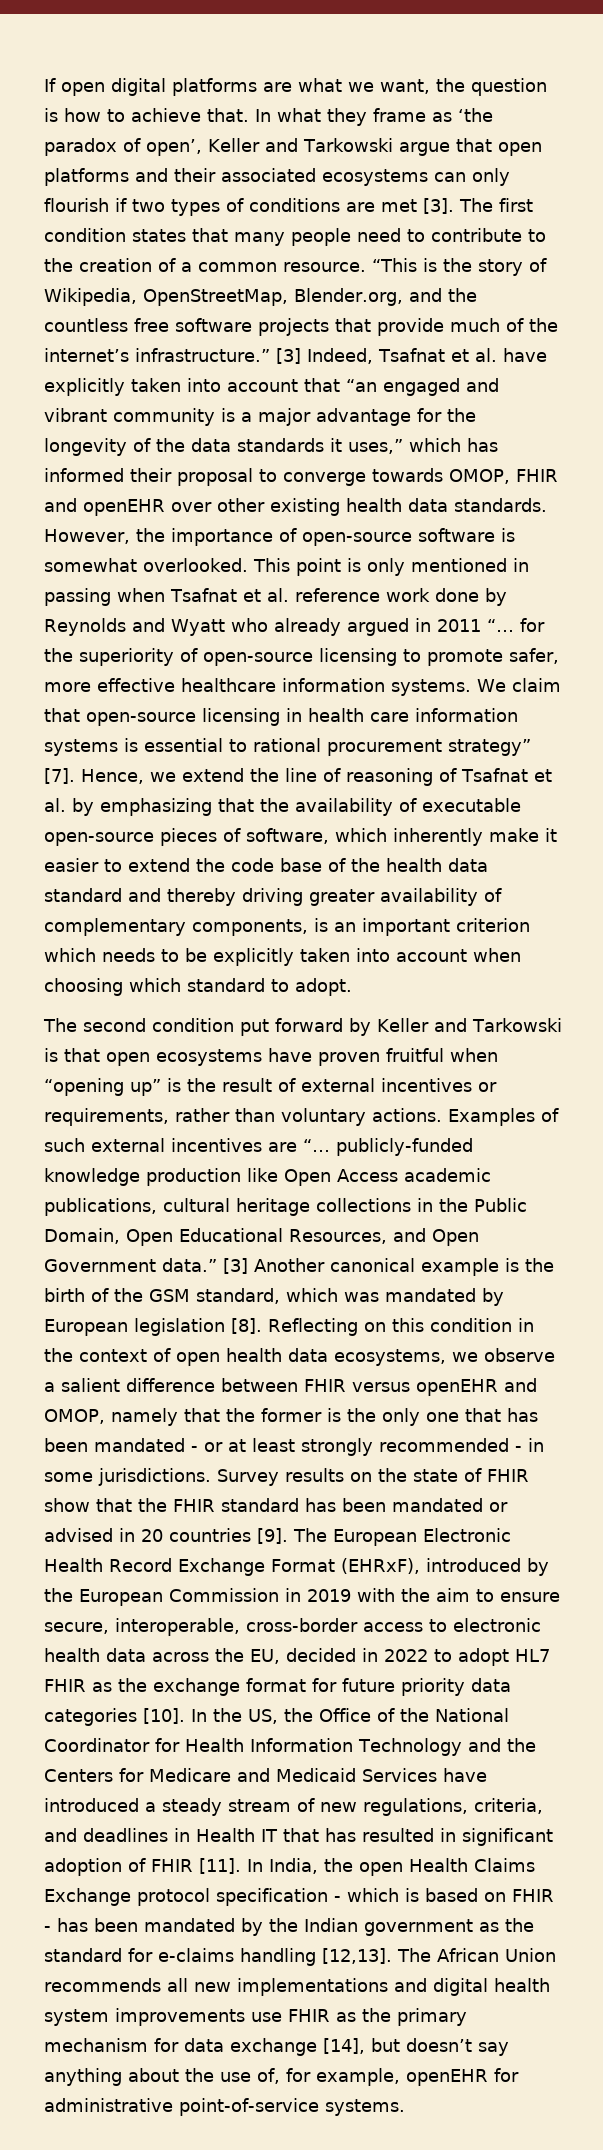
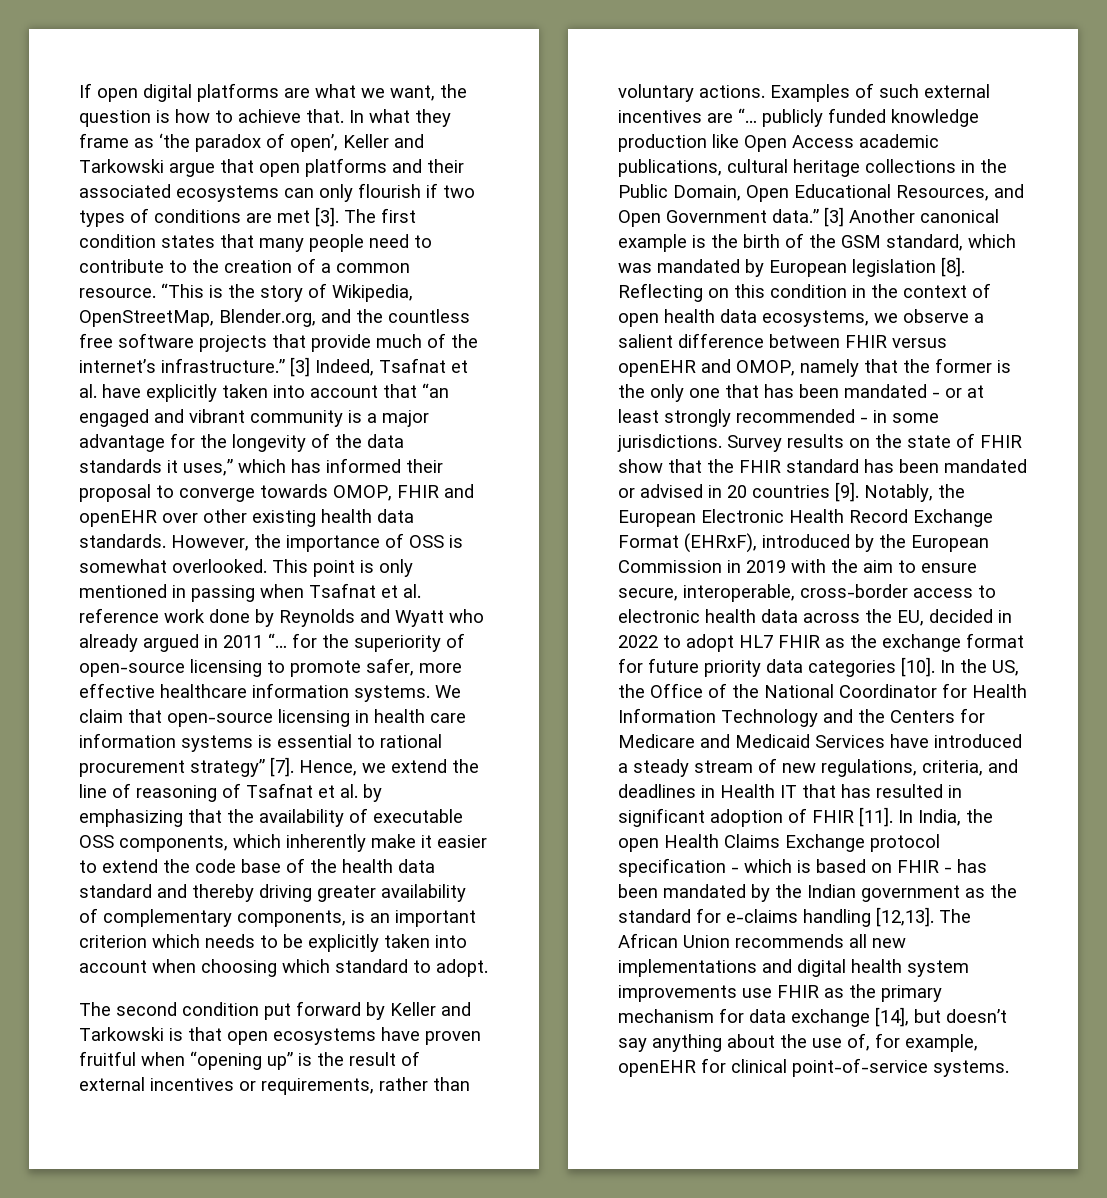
- However, the importance of open-source software is somewhat overlooked.
+ However, the importance of OSS is somewhat overlooked.
- Hence, we extend the line of reasoning of Tsafnat et al. by emphasizing that the availability of executable open-source pieces of software, which inherently make it easier to extend the code base of the health data standard and thereby driving greater availability of complementary components, is an important criterion which needs to be explicitly taken into account when choosing which standard to adopt.
+ Hence, we extend the line of reasoning of Tsafnat et al. by emphasizing that the availability of executable OSS components, which inherently make it easier to extend the code base of the health data standard and thereby driving greater availability of complementary components, is an important criterion which needs to be explicitly taken into account when choosing which standard to adopt.
- Examples of such external incentives are “… publicly-funded knowledge production like Open Access academic publications, cultural heritage collections in the Public Domain, Open Educational Resources, and Open Government data.”
+ Examples of such external incentives are “… publicly funded knowledge production like Open Access academic publications, cultural heritage collections in the Public Domain, Open Educational Resources, and Open Government data.”
- The European Electronic Health Record Exchange Format (EHRxF), introduced by the European Commission in 2019 with the aim to ensure secure, interoperable, cross-border access to electronic health data across the EU, decided in 2022 to adopt HL7 FHIR as the exchange format for future priority data categories [10].
+ Notably, the European Electronic Health Record Exchange Format (EHRxF), introduced by the European Commission in 2019 with the aim to ensure secure, interoperable, cross-border access to electronic health data across the EU, decided in 2022 to adopt HL7 FHIR as the exchange format for future priority data categories [10].
- The African Union recommends all new implementations and digital health system improvements use FHIR as the primary mechanism for data exchange [14], but doesn’t say anything about the use of, for example, openEHR for administrative point-of-service systems.
+ The African Union recommends all new implementations and digital health system improvements use FHIR as the primary mechanism for data exchange [14], but doesn’t say anything about the use of, for example, openEHR for clinical point-of-service systems.

